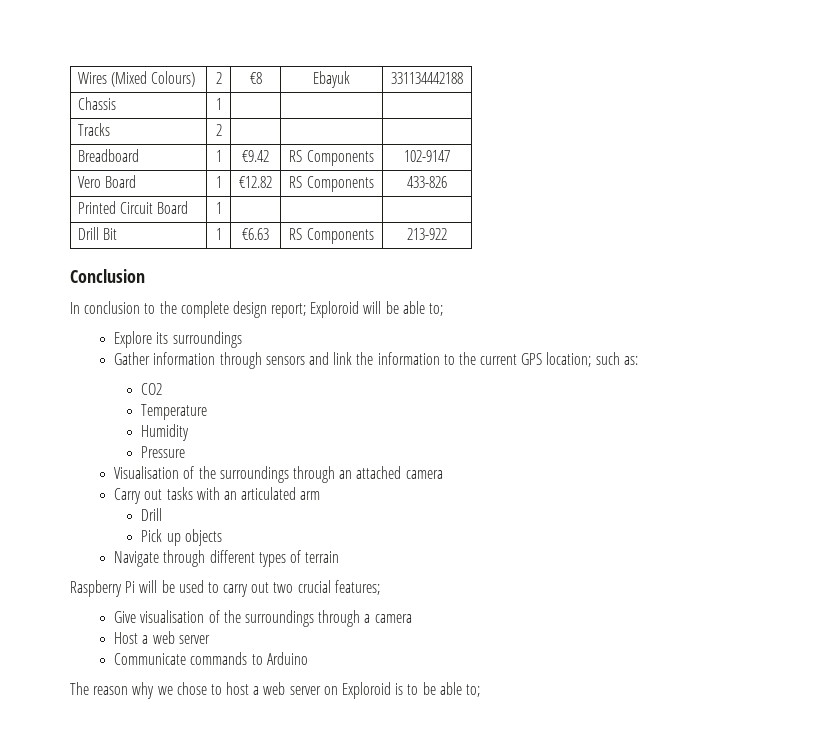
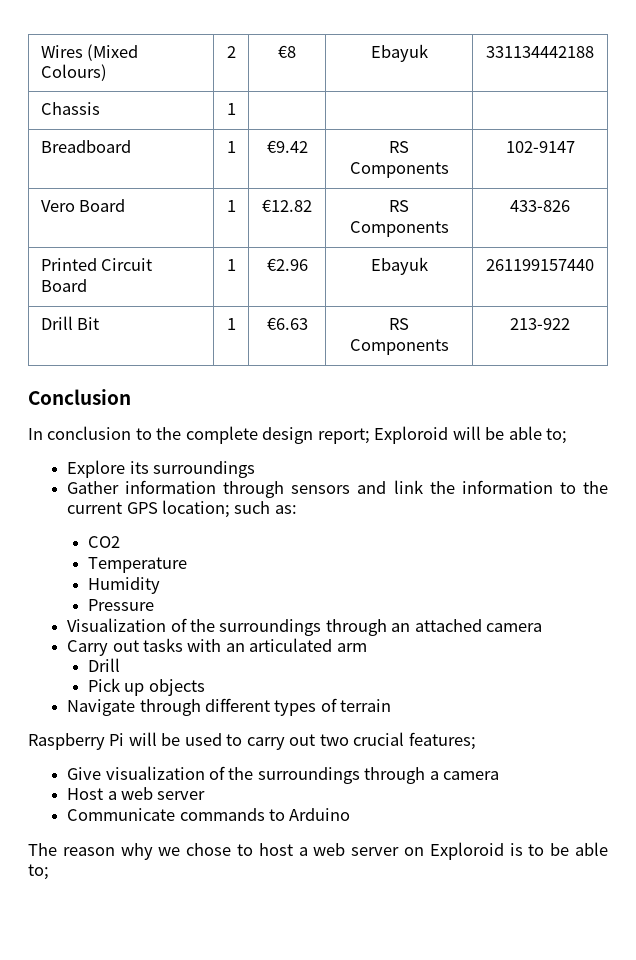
- Tracks | 2 | | |
- Printed Circuit Board | 1 | | |
+ Printed Circuit Board | 1 | €2.96 | Ebayuk | 261199157440
- Visualisation of the surroundings through an attached camera
+ Visualization of the surroundings through an attached camera
- Give visualisation of the surroundings through a camera
+ Give visualization of the surroundings through a camera

